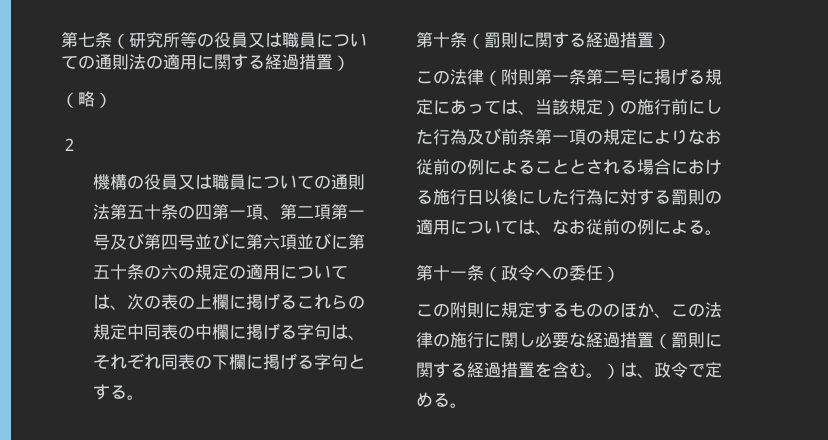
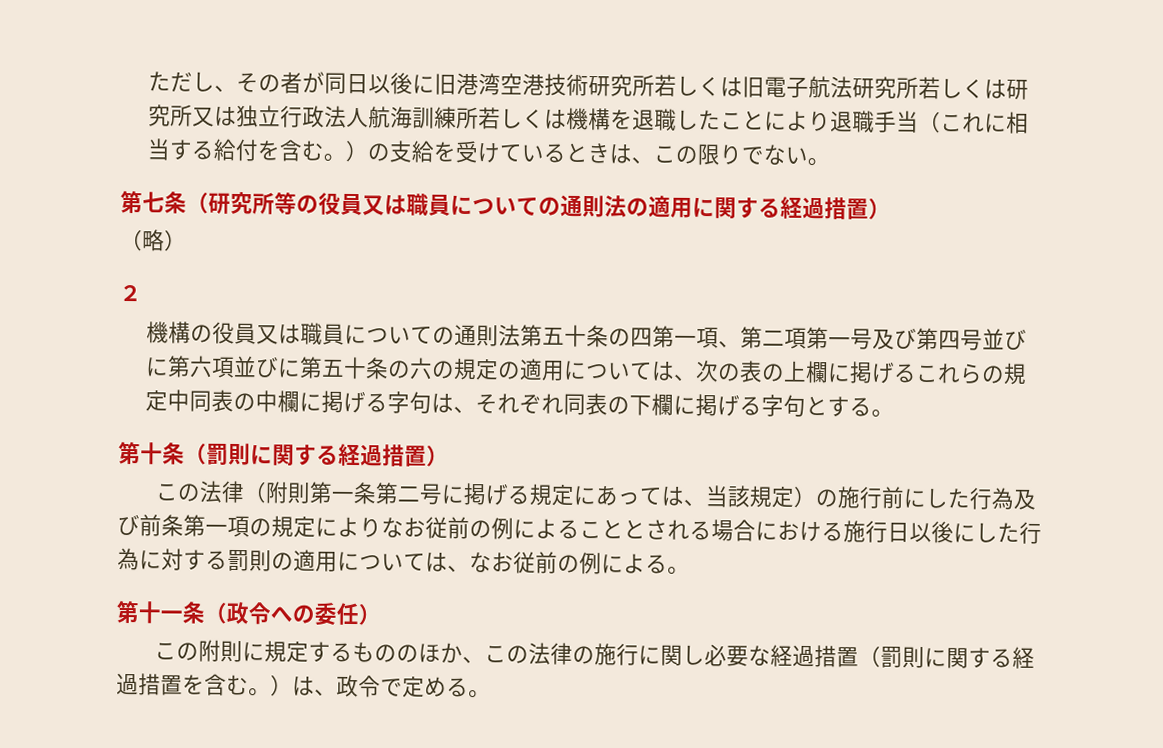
+ ただし、その者が同日以後に旧港湾空港技術研究所若しくは旧電子航法研究所若しくは研究所又は独立行政法人航海訓練所若しくは機構を退職したことにより退職手当（これに相当する給付を含む。）の支給を受けているときは、この限りでない。

